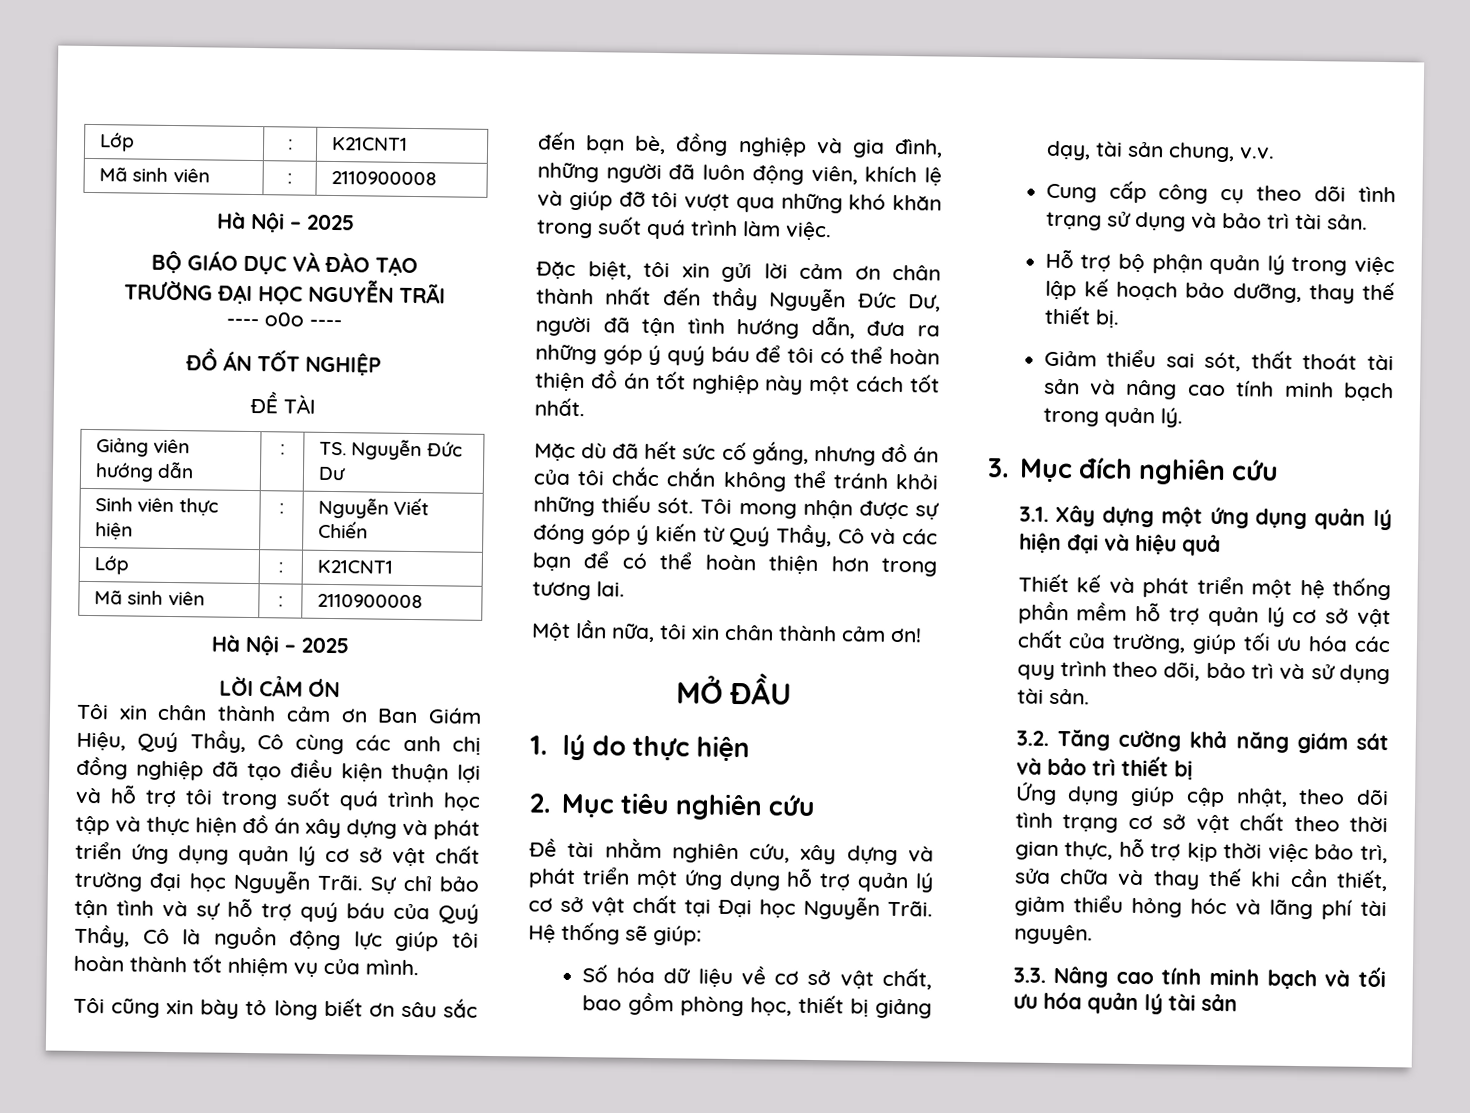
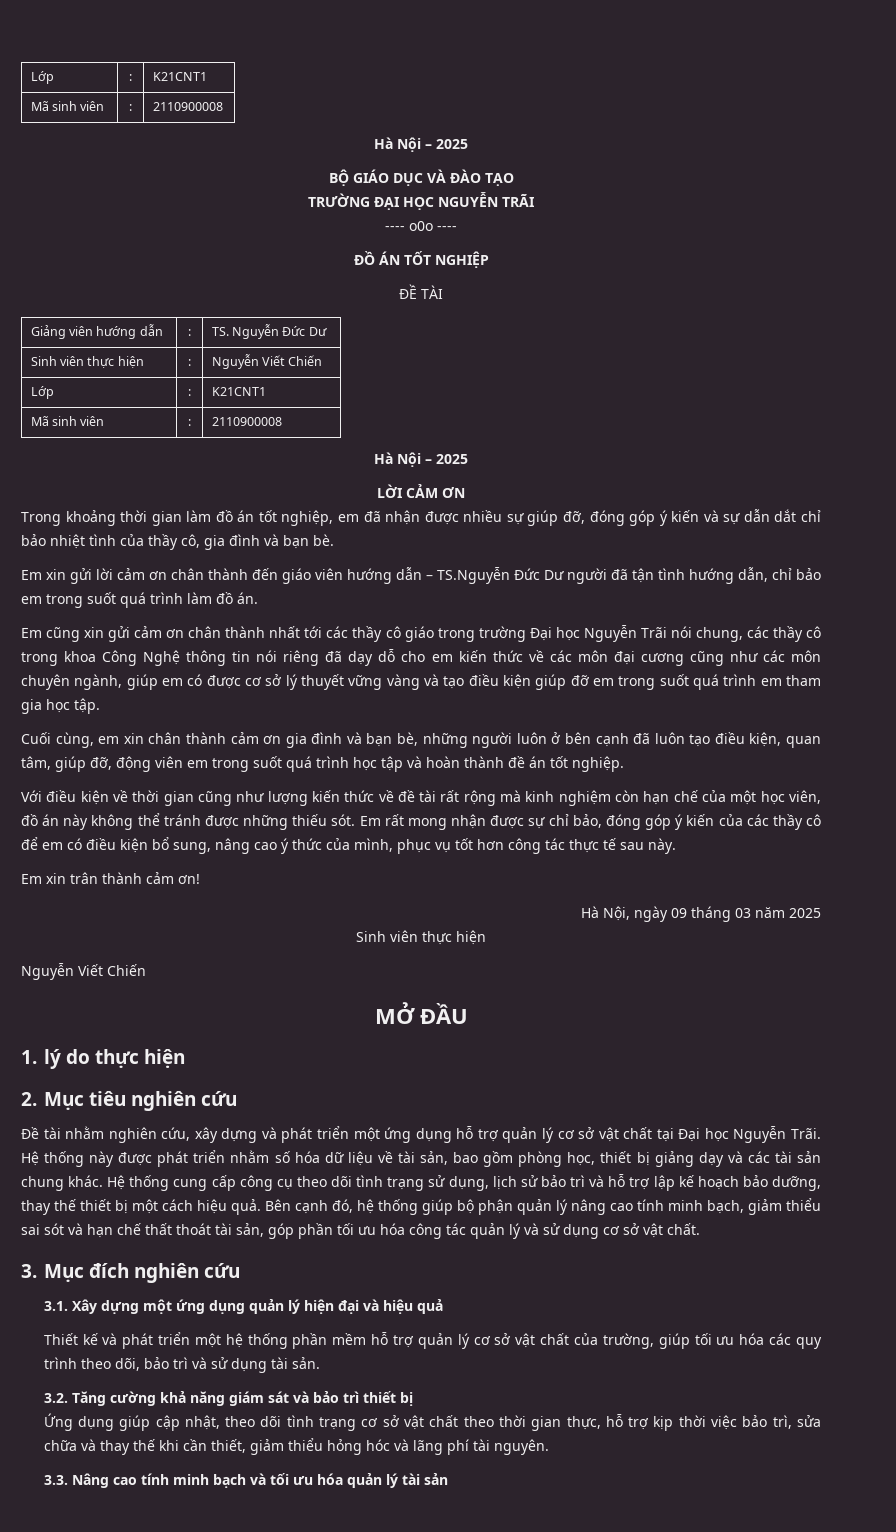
- Tôi xin chân thành cảm ơn Ban Giám Hiệu, Quý Thầy, Cô cùng các anh chị đồng nghiệp đã tạo điều kiện thuận lợi và hỗ trợ tôi trong suốt quá trình học tập và thực hiện đồ án xây dựng và phát triển ứng dụng quản lý cơ sở vật chất trường đại học Nguyễn Trãi. Sự chỉ bảo tận tình và sự hỗ trợ quý báu của Quý Thầy, Cô là nguồn động lực giúp tôi hoàn thành tốt nhiệm vụ của mình.
- Tôi cũng xin bày tỏ lòng biết ơn sâu sắc đến bạn bè, đồng nghiệp và gia đình, những người đã luôn động viên, khích lệ và giúp đỡ tôi vượt qua những khó khăn trong suốt quá trình làm việc.
- Đặc biệt, tôi xin gửi lời cảm ơn chân thành nhất đến thầy Nguyễn Đức Dư, người đã tận tình hướng dẫn, đưa ra những góp ý quý báu để tôi có thể hoàn thiện đồ án tốt nghiệp này một cách tốt nhất.
- Mặc dù đã hết sức cố gắng, nhưng đồ án của tôi chắc chắn không thể tránh khỏi những thiếu sót.
+ Trong khoảng thời gian làm đồ án tốt nghiệp, em đã nhận được nhiều sự giúp đỡ, đóng góp ý kiến và sự dẫn dắt chỉ bảo nhiệt tình của thầy cô, gia đình và bạn bè.
+ Em xin gửi lời cảm ơn chân thành đến giáo viên hướng dẫn – TS.Nguyễn Đức Dư người đã tận tình hướng dẫn, chỉ bảo em trong suốt quá trình làm đồ án.
+ Em cũng xin gửi cảm ơn chân thành nhất tới các thầy cô giáo trong trường Đại học Nguyễn Trãi nói chung, các thầy cô trong khoa Công Nghệ thông tin nói riêng đã dạy dỗ cho em kiến thức về các môn đại cương cũng như các môn chuyên ngành, giúp em có được cơ sở lý thuyết vững vàng và tạo điều kiện giúp đỡ em trong suốt quá trình em tham gia học tập.
+ Cuối cùng, em xin chân thành cảm ơn gia đình và bạn bè, những người luôn ở bên cạnh đã luôn tạo điều kiện, quan tâm, giúp đỡ, động viên em trong suốt quá trình học tập và hoàn thành đề án tốt nghiệp.
+ Với điều kiện về thời gian cũng như lượng kiến thức về đề tài rất rộng mà kinh nghiệm còn hạn chế của một học viên, đồ án này không thể tránh được những thiếu sót.
- Tôi mong nhận được sự đóng góp ý kiến từ Quý Thầy, Cô và các bạn để có thể hoàn thiện hơn trong tương lai.
- Một lần nữa, tôi xin chân thành cảm ơn!
+ Em rất mong nhận được sự chỉ bảo, đóng góp ý kiến của các thầy cô để em có điều kiện bổ sung, nâng cao ý thức của mình, phục vụ tốt hơn công tác thực tế sau này.
+ Em xin trân thành cảm ơn!
+ Hà Nội, ngày 09 tháng 03 năm 2025
+ Sinh viên thực hiện
+ Nguyễn Viết Chiến
- Hệ thống sẽ giúp:
- Số hóa dữ liệu về cơ sở vật chất, bao gồm phòng học, thiết bị giảng dạy, tài sản chung, v.v.
- Cung cấp công cụ theo dõi tình trạng sử dụng và bảo trì tài sản.
- Hỗ trợ bộ phận quản lý trong việc lập kế hoạch bảo dưỡng, thay thế thiết bị.
- Giảm thiểu sai sót, thất thoát tài sản và nâng cao tính minh bạch trong quản lý.
+ Hệ thống này được phát triển nhằm số hóa dữ liệu về tài sản, bao gồm phòng học, thiết bị giảng dạy và các tài sản chung khác. Hệ thống cung cấp công cụ theo dõi tình trạng sử dụng, lịch sử bảo trì và hỗ trợ lập kế hoạch bảo dưỡng, thay thế thiết bị một cách hiệu quả. Bên cạnh đó, hệ thống giúp bộ phận quản lý nâng cao tính minh bạch, giảm thiểu sai sót và hạn chế thất thoát tài sản, góp phần tối ưu hóa công tác quản lý và sử dụng cơ sở vật chất.

